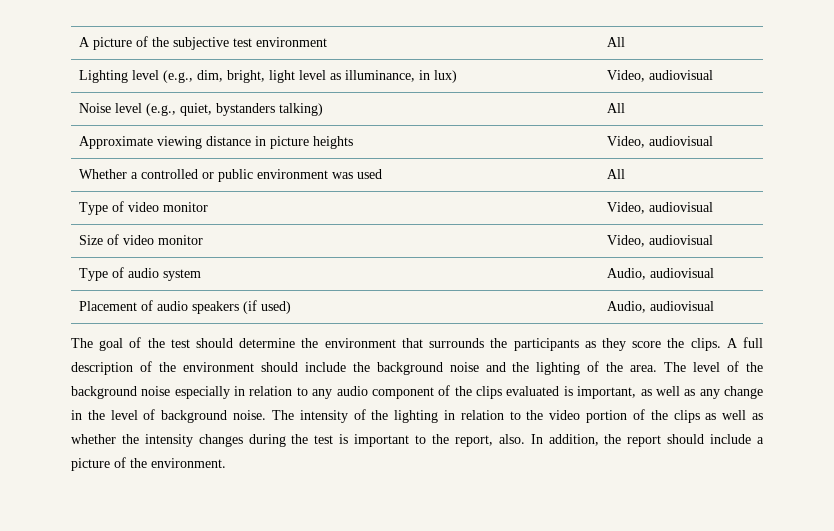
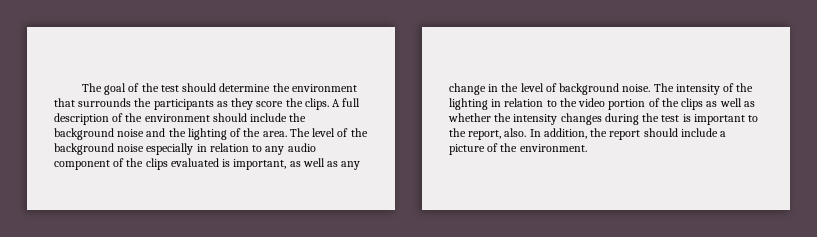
- A picture of the subjective test environment | All
- Lighting level (e.g., dim, bright, light level as illuminance, in lux) | Video, audiovisual
- Noise level (e.g., quiet, bystanders talking) | All
- Approximate viewing distance in picture heights | Video, audiovisual
- Whether a controlled or public environment was used | All
- Type of video monitor | Video, audiovisual
- Size of video monitor | Video, audiovisual
- Type of audio system | Audio, audiovisual
- Placement of audio speakers (if used) | Audio, audiovisual

